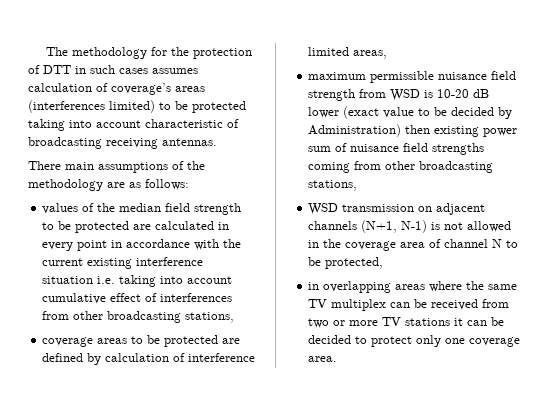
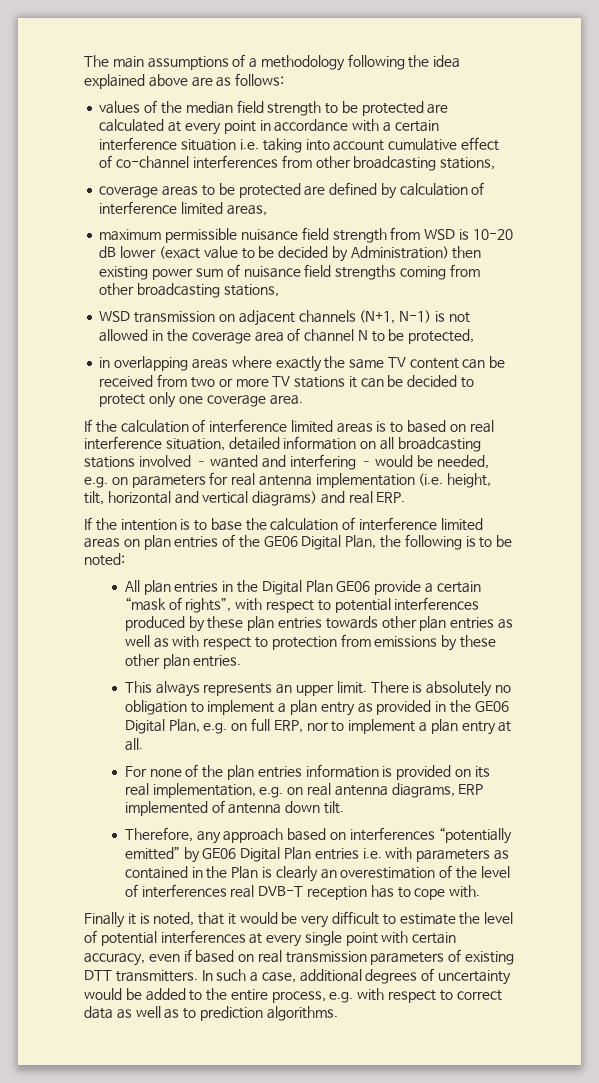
- The methodology for the protection of DTT in such cases assumes calculation of coverage’s areas (interferences limited) to be protected taking into account characteristic of broadcasting receiving antennas.
- There main assumptions of the methodology are as follows:
+ The main assumptions of a methodology following the idea explained above are as follows:
- values of the median field strength to be protected are calculated in every point in accordance with the current existing interference situation i.e. taking into account cumulative effect of interferences from other broadcasting stations,
+ values of the median field strength to be protected are calculated at every point in accordance with a certain interference situation i.e. taking into account cumulative effect of co-channel interferences from other broadcasting stations,
- in overlapping areas where the same TV multiplex can be received from two or more TV stations it can be decided to protect only one coverage area.
+ in overlapping areas where exactly the same TV content can be received from two or more TV stations it can be decided to protect only one coverage area.
+ If the calculation of interference limited areas is to based on real interference situation, detailed information on all broadcasting stations involved – wanted and interfering – would be needed, e.g. on parameters for real antenna implementation (i.e. height, tilt, horizontal and vertical diagrams) and real ERP.
+ If the intention is to base the calculation of interference limited areas on plan entries of the GE06 Digital Plan, the following is to be noted:
+ All plan entries in the Digital Plan GE06 provide a certain “mask of rights”, with respect to potential interferences produced by these plan entries towards other plan entries as well as with respect to protection from emissions by these other plan entries.
+ This always represents an upper limit. There is absolutely no obligation to implement a plan entry as provided in the GE06 Digital Plan, e.g. on full ERP, nor to implement a plan entry at all.
+ For none of the plan entries information is provided on its real implementation, e.g. on real antenna diagrams, ERP implemented of antenna down tilt.
+ Therefore, any approach based on interferences “potentially emitted” by GE06 Digital Plan entries i.e. with parameters as contained in the Plan is clearly an overestimation of the level of interferences real DVB-T reception has to cope with.
+ Finally it is noted, that it would be very difficult to estimate the level of potential interferences at every single point with certain accuracy, even if based on real transmission parameters of existing DTT transmitters. In such a case, additional degrees of uncertainty would be added to the entire process, e.g. with respect to correct data as well as to prediction algorithms.

